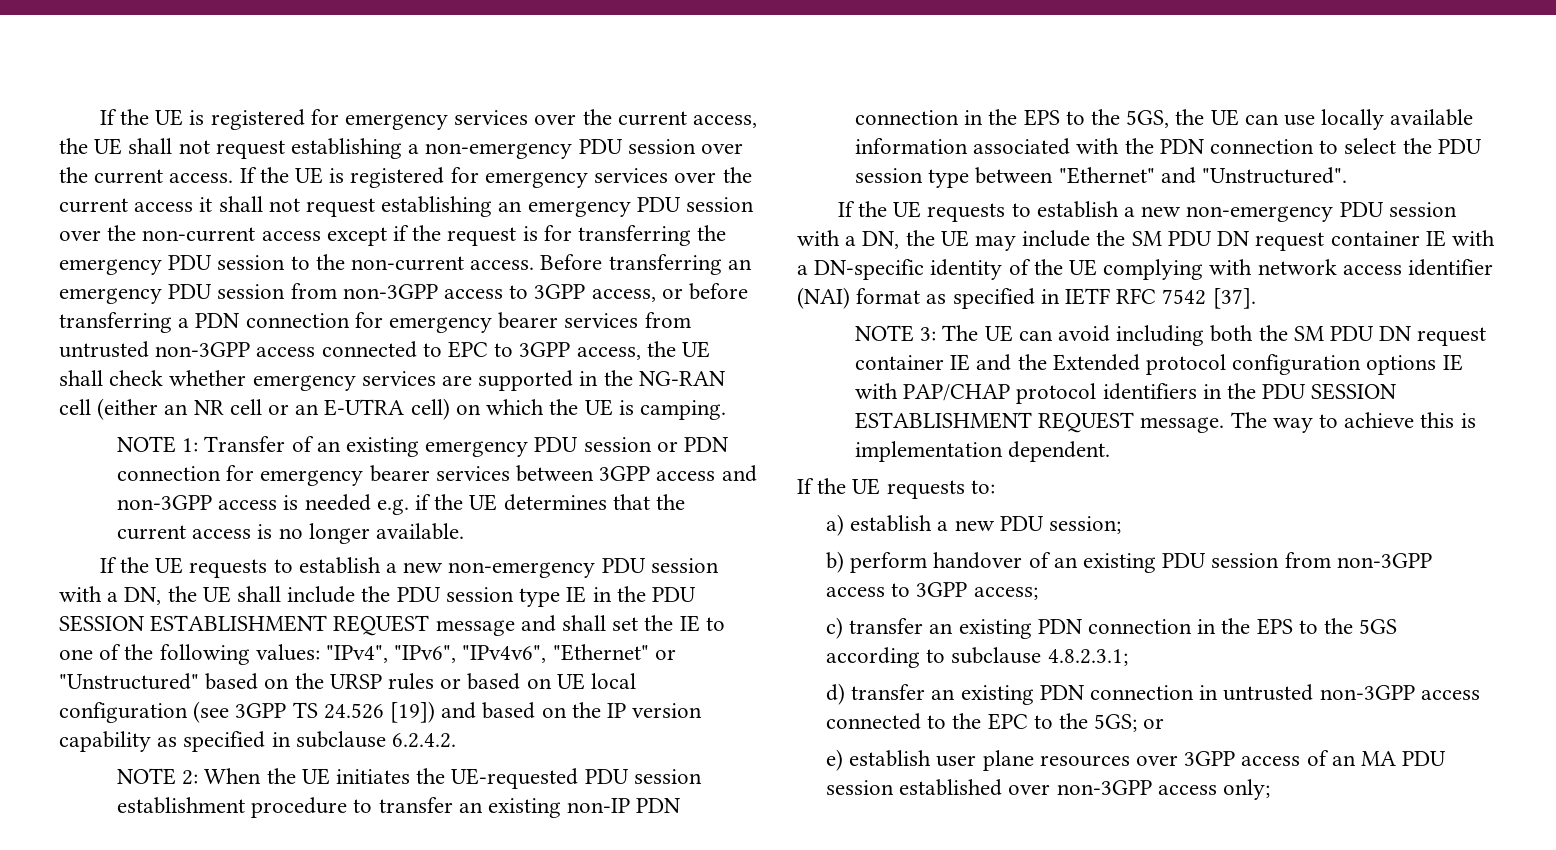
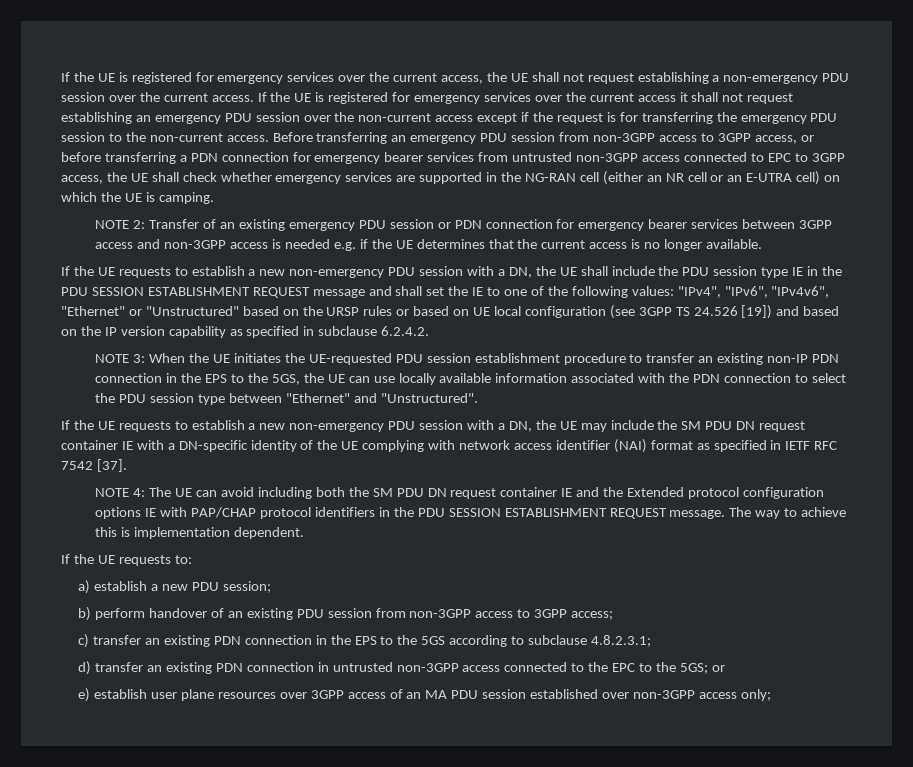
- NOTE 1: Transfer of an existing emergency PDU session or PDN connection for emergency bearer services between 3GPP access and non-3GPP access is needed e.g. if the UE determines that the current access is no longer available.
+ NOTE 2: Transfer of an existing emergency PDU session or PDN connection for emergency bearer services between 3GPP access and non-3GPP access is needed e.g. if the UE determines that the current access is no longer available.
- NOTE 2: When the UE initiates the UE-requested PDU session establishment procedure to transfer an existing non-IP PDN connection in the EPS to the 5GS, the UE can use locally available information associated with the PDN connection to select the PDU session type between "Ethernet" and "Unstructured".
+ NOTE 3: When the UE initiates the UE-requested PDU session establishment procedure to transfer an existing non-IP PDN connection in the EPS to the 5GS, the UE can use locally available information associated with the PDN connection to select the PDU session type between "Ethernet" and "Unstructured".
- NOTE 3: The UE can avoid including both the SM PDU DN request container IE and the Extended protocol configuration options IE with PAP/CHAP protocol identifiers in the PDU SESSION ESTABLISHMENT REQUEST message.
+ NOTE 4: The UE can avoid including both the SM PDU DN request container IE and the Extended protocol configuration options IE with PAP/CHAP protocol identifiers in the PDU SESSION ESTABLISHMENT REQUEST message.

